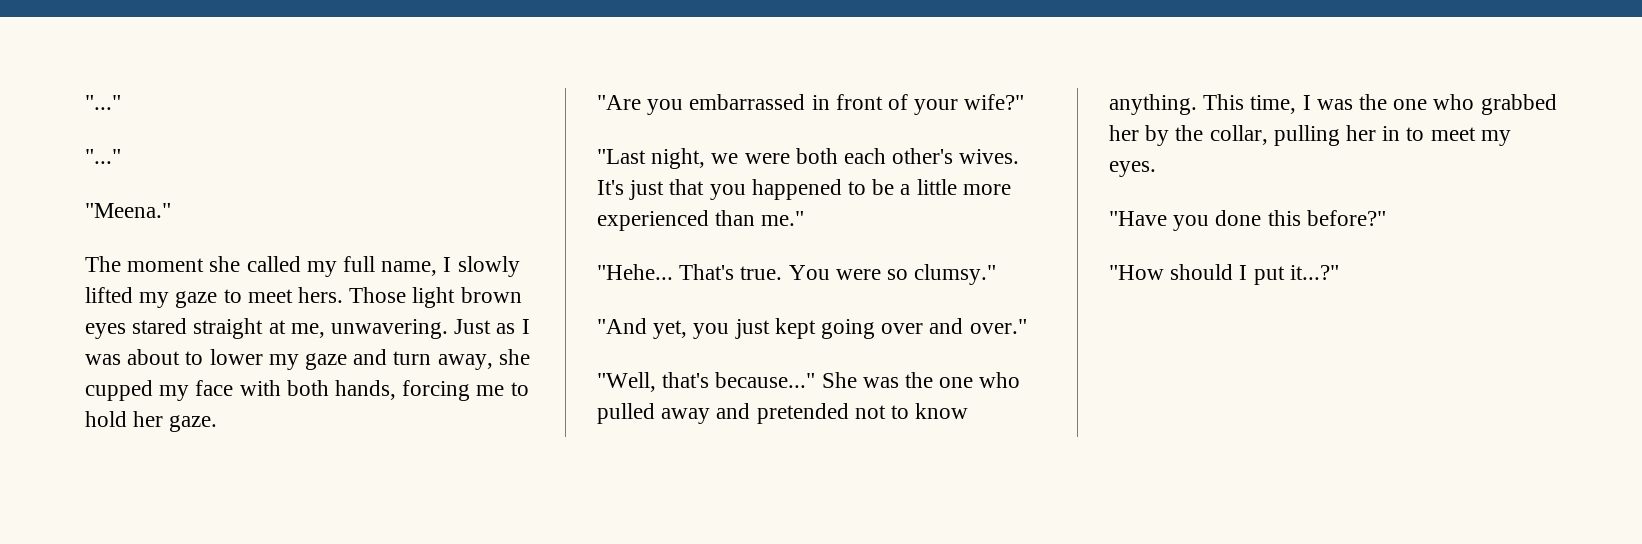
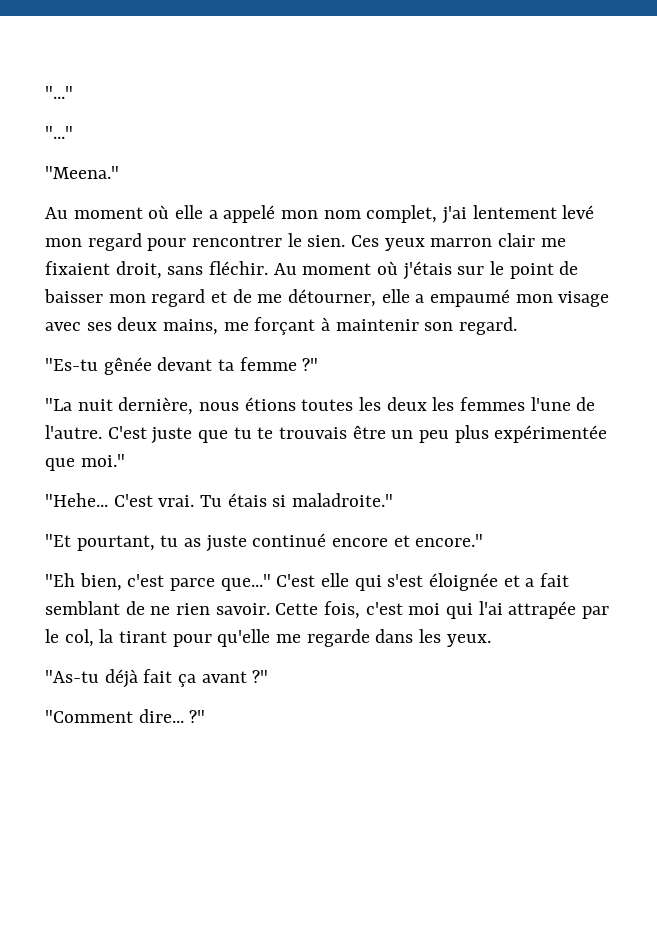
- The moment she called my full name, I slowly lifted my gaze to meet hers. Those light brown eyes stared straight at me, unwavering. Just as I was about to lower my gaze and turn away, she cupped my face with both hands, forcing me to hold her gaze.
- "Are you embarrassed in front of your wife?"
- "Last night, we were both each other's wives. It's just that you happened to be a little more experienced than me."
- "Hehe... That's true. You were so clumsy."
- "And yet, you just kept going over and over."
- "Well, that's because..." She was the one who pulled away and pretended not to know anything. This time, I was the one who grabbed her by the collar, pulling her in to meet my eyes.
- "Have you done this before?"
- "How should I put it...?"
+ Au moment où elle a appelé mon nom complet, j'ai lentement levé mon regard pour rencontrer le sien. Ces yeux marron clair me fixaient droit, sans fléchir. Au moment où j'étais sur le point de baisser mon regard et de me détourner, elle a empaumé mon visage avec ses deux mains, me forçant à maintenir son regard.
+ "Es-tu gênée devant ta femme ?"
+ "La nuit dernière, nous étions toutes les deux les femmes l'une de l'autre. C'est juste que tu te trouvais être un peu plus expérimentée que moi."
+ "Hehe... C'est vrai. Tu étais si maladroite."
+ "Et pourtant, tu as juste continué encore et encore."
+ "Eh bien, c'est parce que..." C'est elle qui s'est éloignée et a fait semblant de ne rien savoir. Cette fois, c'est moi qui l'ai attrapée par le col, la tirant pour qu'elle me regarde dans les yeux.
+ "As-tu déjà fait ça avant ?"
+ "Comment dire... ?"

